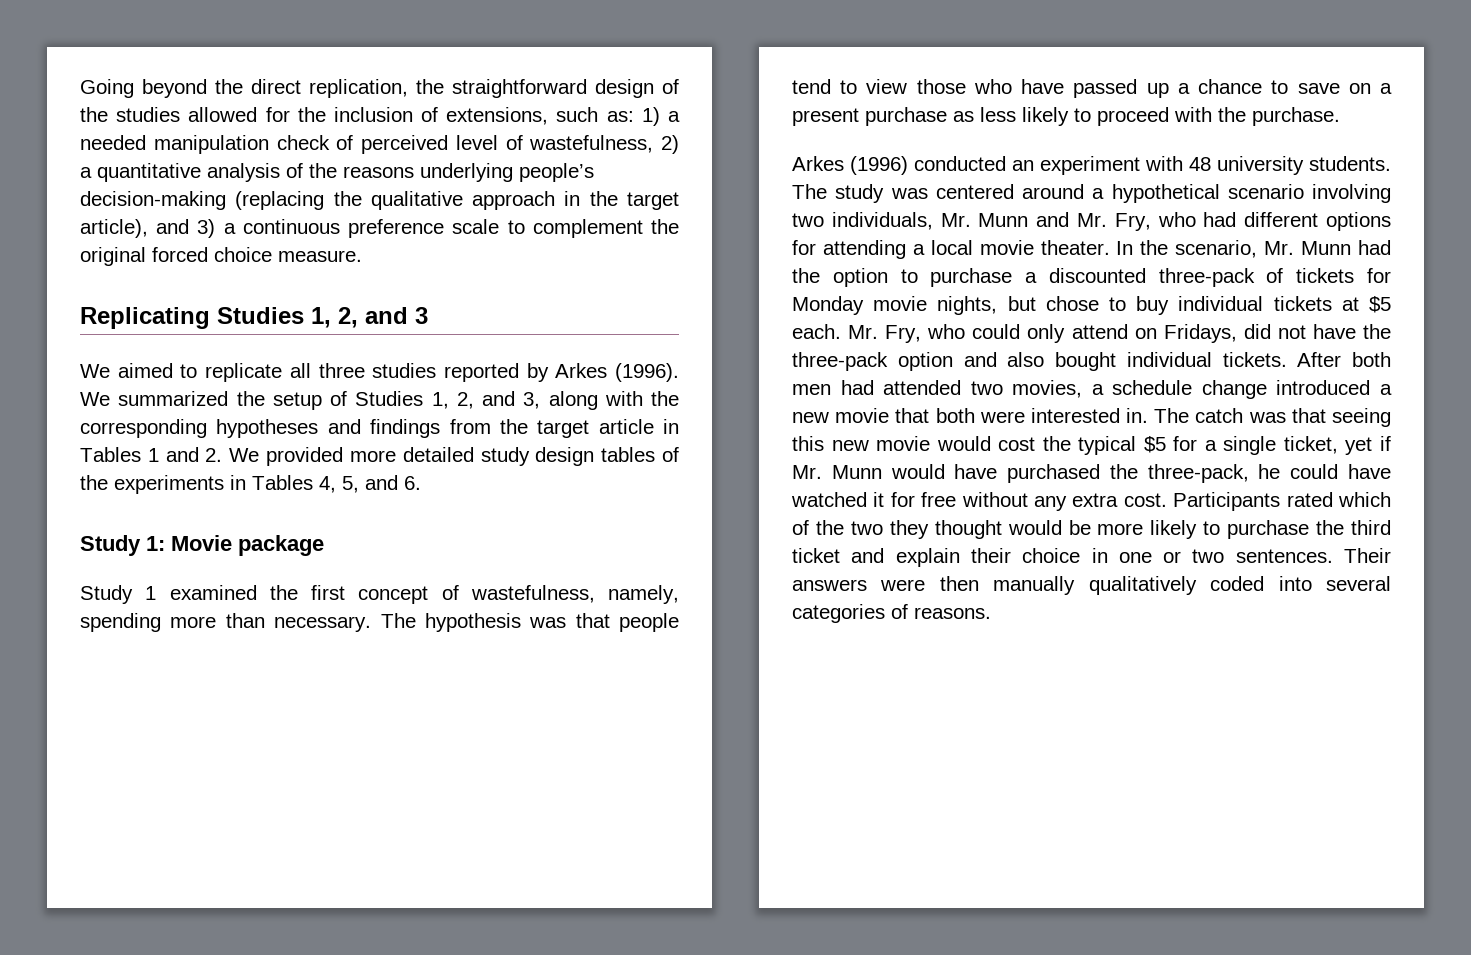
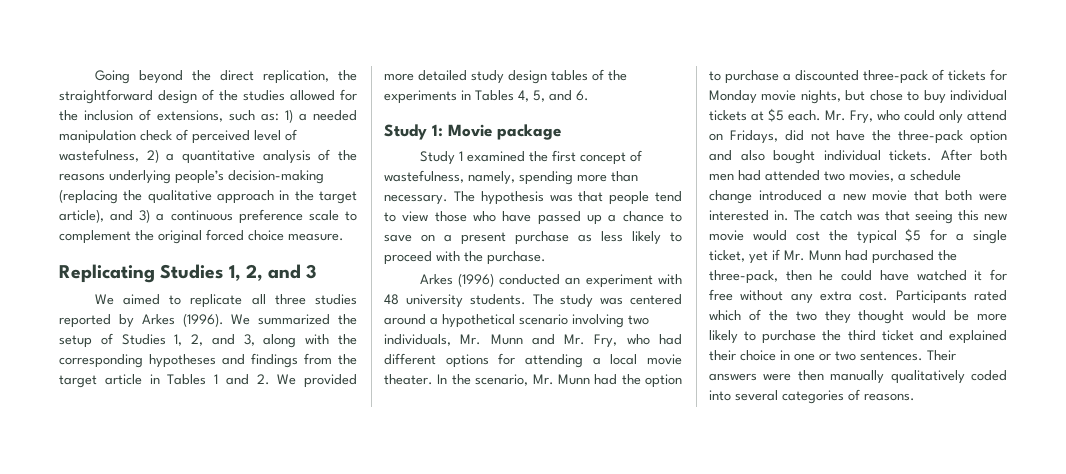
- The catch was that seeing this new movie would cost the typical $5 for a single ticket, yet if Mr. Munn would have purchased the three-pack, he could have watched it for free without any extra cost.
+ The catch was that seeing this new movie would cost the typical $5 for a single ticket, yet if Mr. Munn had purchased the three-pack, then he could have watched it for free without any extra cost.
- Participants rated which of the two they thought would be more likely to purchase the third ticket and explain their choice in one or two sentences.
+ Participants rated which of the two they thought would be more likely to purchase the third ticket and explained their choice in one or two sentences.

